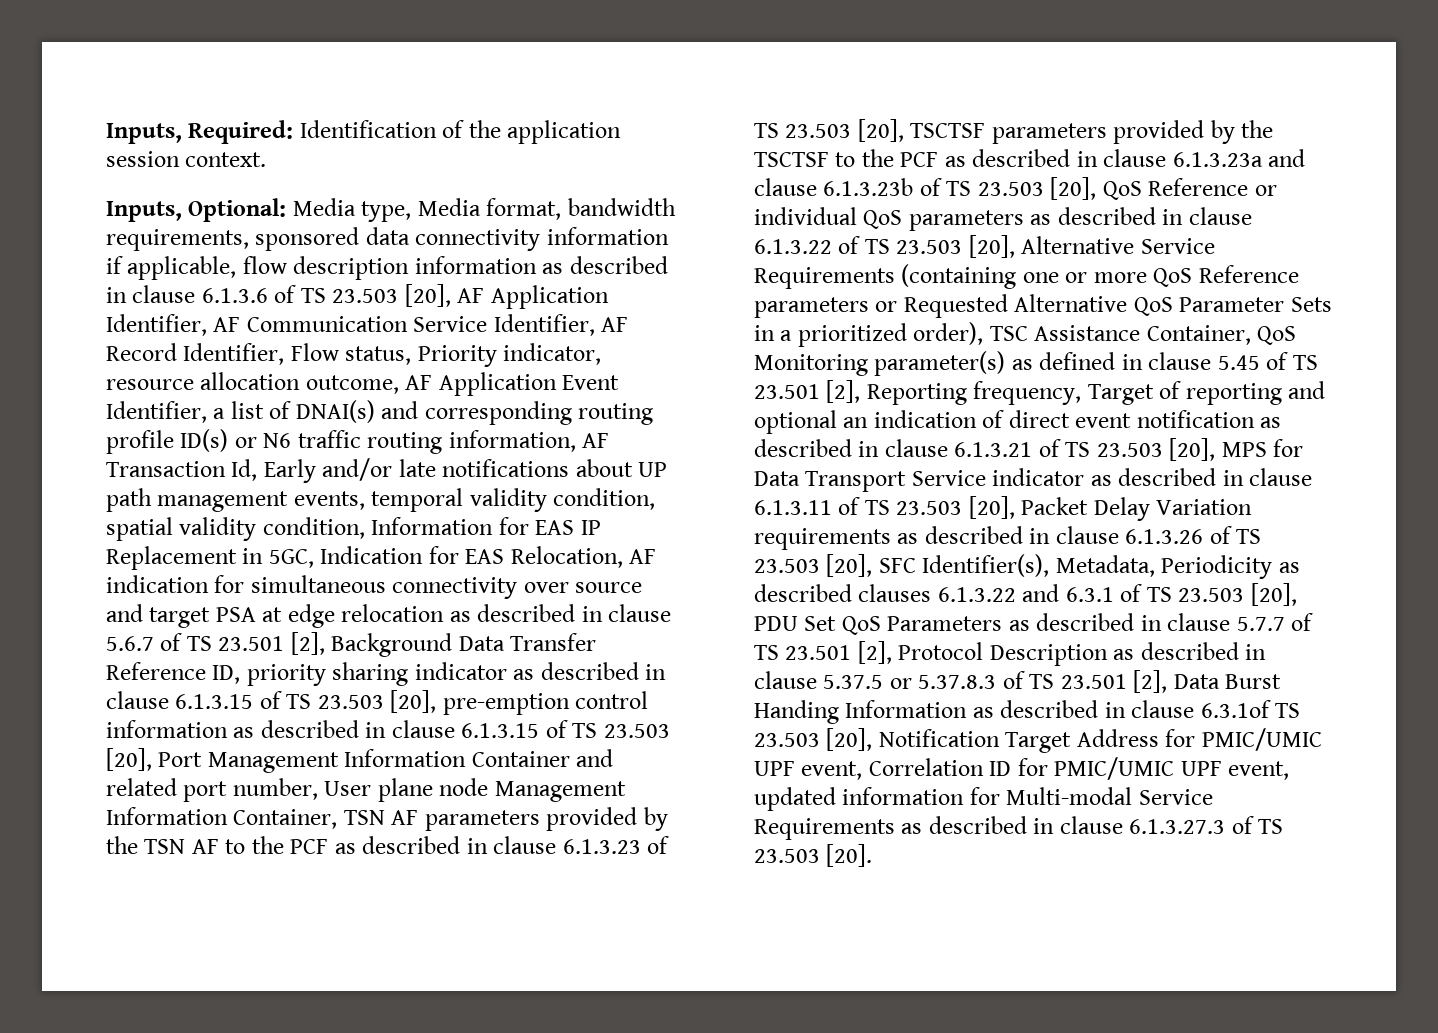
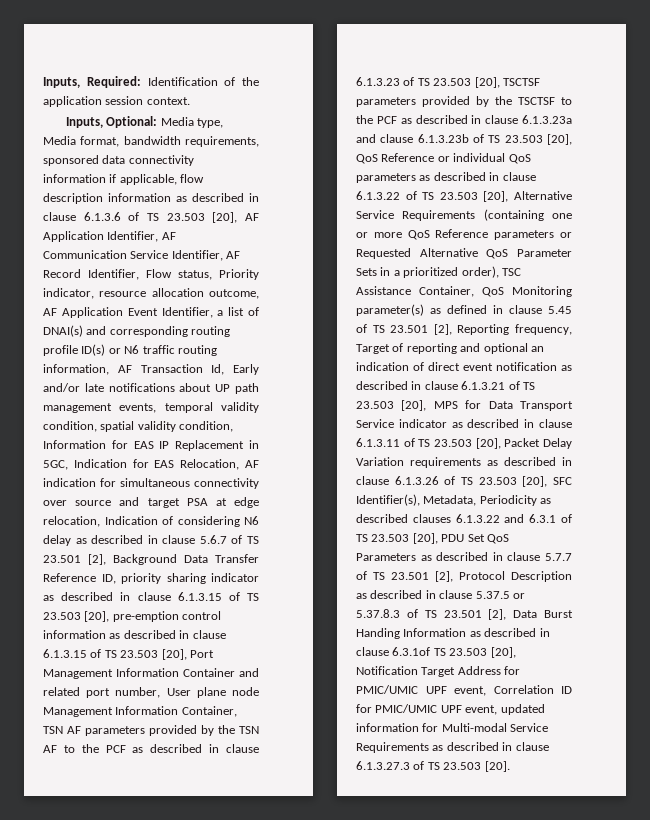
- Media type, Media format, bandwidth requirements, sponsored data connectivity information if applicable, flow description information as described in clause 6.1.3.6 of TS 23.503 [20], AF Application Identifier, AF Communication Service Identifier, AF Record Identifier, Flow status, Priority indicator, resource allocation outcome, AF Application Event Identifier, a list of DNAI(s) and corresponding routing profile ID(s) or N6 traffic routing information, AF Transaction Id, Early and/or late notifications about UP path management events, temporal validity condition, spatial validity condition, Information for EAS IP Replacement in 5GC, Indication for EAS Relocation, AF indication for simultaneous connectivity over source and target PSA at edge relocation as described in clause 5.6.7 of TS 23.501 [2], Background Data Transfer Reference ID, priority sharing indicator as described in clause 6.1.3.15 of TS 23.503 [20], pre-emption control information as described in clause 6.1.3.15 of TS 23.503 [20], Port Management Information Container and related port number, User plane node Management Information Container, TSN AF parameters provided by the TSN AF to the PCF as described in clause 6.1.3.23 of TS 23.503 [20], TSCTSF parameters provided by the TSCTSF to the PCF as described in clause 6.1.3.23a and clause 6.1.3.23b of TS 23.503 [20], QoS Reference or individual QoS parameters as described in clause 6.1.3.22 of TS 23.503 [20], Alternative Service Requirements (containing one or more QoS Reference parameters or Requested Alternative QoS Parameter Sets in a prioritized order), TSC Assistance Container, QoS Monitoring parameter(s) as defined in clause 5.45 of TS 23.501 [2], Reporting frequency, Target of reporting and optional an indication of direct event notification as described in clause 6.1.3.21 of TS 23.503 [20], MPS for Data Transport Service indicator as described in clause 6.1.3.11 of TS 23.503 [20], Packet Delay Variation requirements as described in clause 6.1.3.26 of TS 23.503 [20], SFC Identifier(s), Metadata, Periodicity as described clauses 6.1.3.22 and 6.3.1 of TS 23.503 [20], PDU Set QoS Parameters as described in clause 5.7.7 of TS 23.501 [2], Protocol Description as described in clause 5.37.5 or 5.37.8.3 of TS 23.501 [2], Data Burst Handing Information as described in clause 6.3.1of TS 23.503 [20], Notification Target Address for PMIC/UMIC UPF event, Correlation ID for PMIC/UMIC UPF event, updated information for Multi-modal Service Requirements as described in clause 6.1.3.27.3 of TS 23.503 [20].
+ Media type, Media format, bandwidth requirements, sponsored data connectivity information if applicable, flow description information as described in clause 6.1.3.6 of TS 23.503 [20], AF Application Identifier, AF Communication Service Identifier, AF Record Identifier, Flow status, Priority indicator, resource allocation outcome, AF Application Event Identifier, a list of DNAI(s) and corresponding routing profile ID(s) or N6 traffic routing information, AF Transaction Id, Early and/or late notifications about UP path management events, temporal validity condition, spatial validity condition, Information for EAS IP Replacement in 5GC, Indication for EAS Relocation, AF indication for simultaneous connectivity over source and target PSA at edge relocation, Indication of considering N6 delay as described in clause 5.6.7 of TS 23.501 [2], Background Data Transfer Reference ID, priority sharing indicator as described in clause 6.1.3.15 of TS 23.503 [20], pre-emption control information as described in clause 6.1.3.15 of TS 23.503 [20], Port Management Information Container and related port number, User plane node Management Information Container, TSN AF parameters provided by the TSN AF to the PCF as described in clause 6.1.3.23 of TS 23.503 [20], TSCTSF parameters provided by the TSCTSF to the PCF as described in clause 6.1.3.23a and clause 6.1.3.23b of TS 23.503 [20], QoS Reference or individual QoS parameters as described in clause 6.1.3.22 of TS 23.503 [20], Alternative Service Requirements (containing one or more QoS Reference parameters or Requested Alternative QoS Parameter Sets in a prioritized order), TSC Assistance Container, QoS Monitoring parameter(s) as defined in clause 5.45 of TS 23.501 [2], Reporting frequency, Target of reporting and optional an indication of direct event notification as described in clause 6.1.3.21 of TS 23.503 [20], MPS for Data Transport Service indicator as described in clause 6.1.3.11 of TS 23.503 [20], Packet Delay Variation requirements as described in clause 6.1.3.26 of TS 23.503 [20], SFC Identifier(s), Metadata, Periodicity as described clauses 6.1.3.22 and 6.3.1 of TS 23.503 [20], PDU Set QoS Parameters as described in clause 5.7.7 of TS 23.501 [2], Protocol Description as described in clause 5.37.5 or 5.37.8.3 of TS 23.501 [2], Data Burst Handing Information as described in clause 6.3.1of TS 23.503 [20], Notification Target Address for PMIC/UMIC UPF event, Correlation ID for PMIC/UMIC UPF event, updated information for Multi-modal Service Requirements as described in clause 6.1.3.27.3 of TS 23.503 [20].

